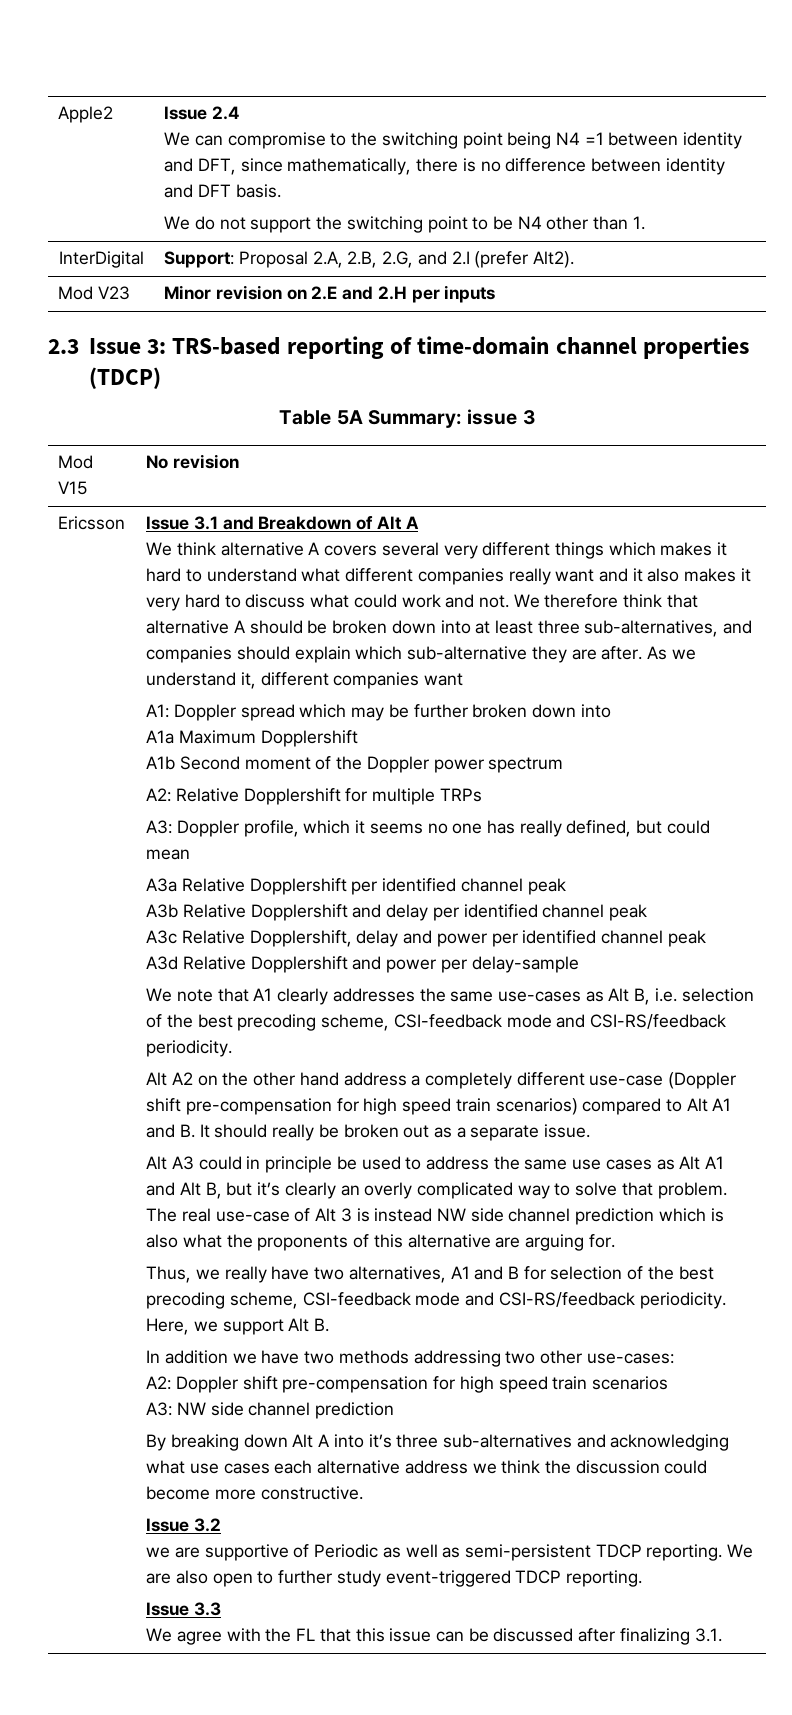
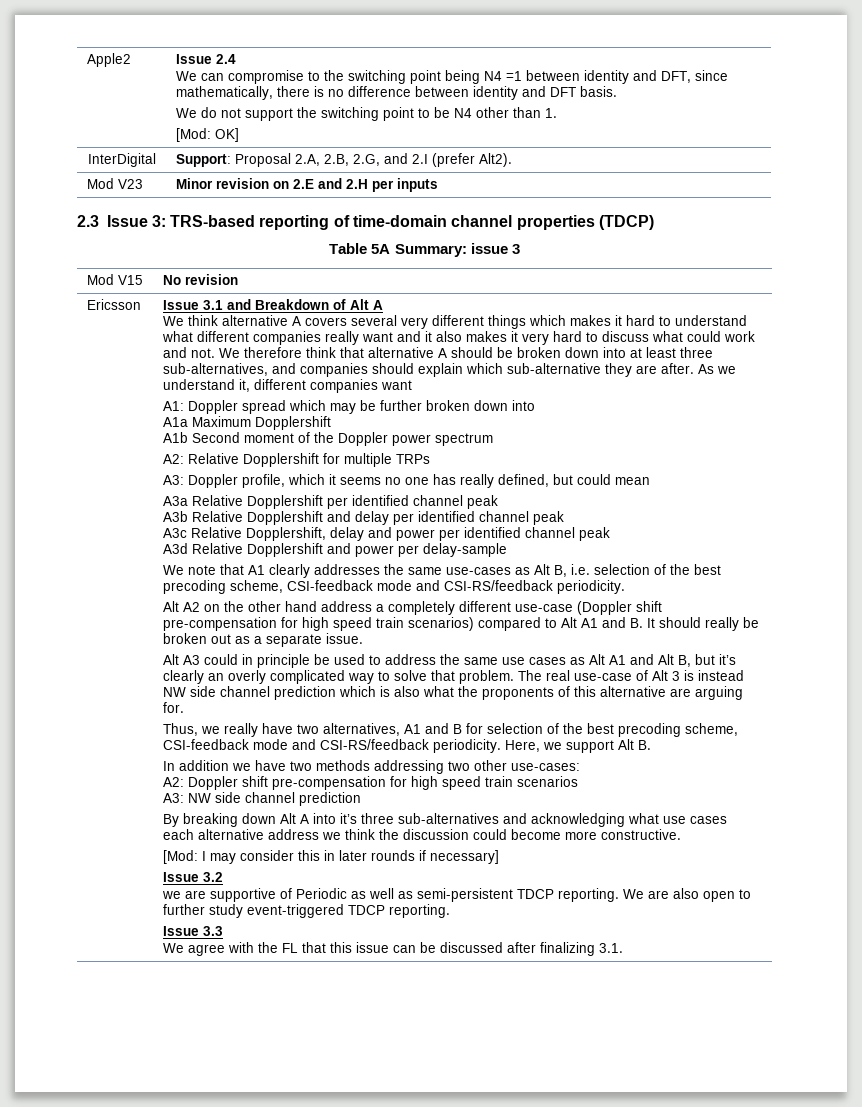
+ [Mod: OK]
+ [Mod: I may consider this in later rounds if necessary]

